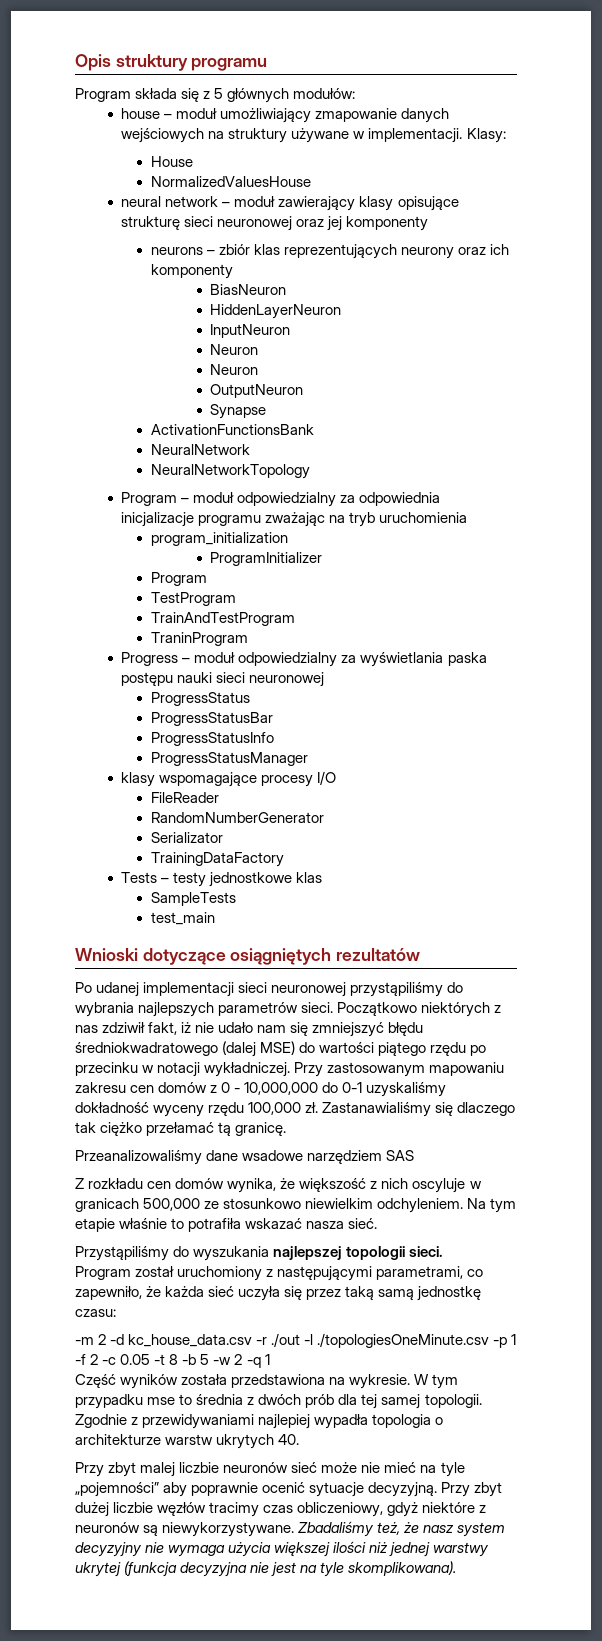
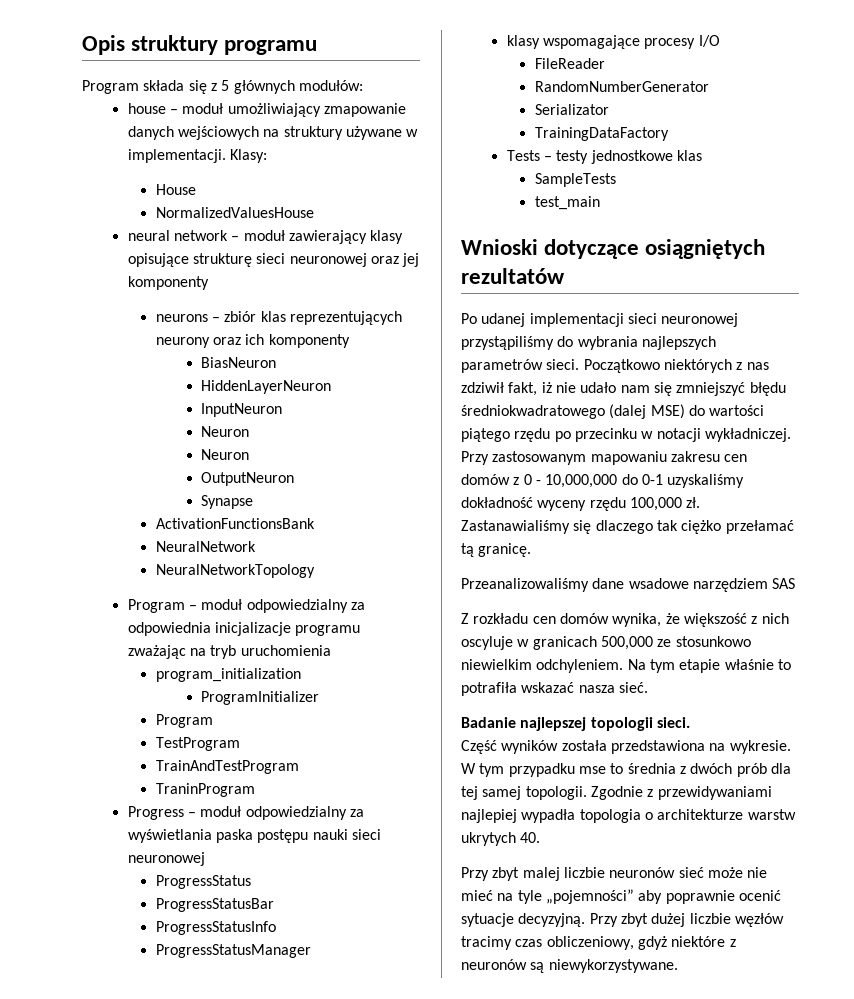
- Przystąpiliśmy do wyszukania najlepszej topologii sieci.
+ Badanie najlepszej topologii sieci.
- Program został uruchomiony z następującymi parametrami, co zapewniło, że każda sieć uczyła się przez taką samą jednostkę czasu:
- -m 2 -d kc_house_data.csv -r ./out -l ./topologiesOneMinute.csv -p 1 -f 2 -c 0.05 -t 8 -b 5 -w 2 -q 1
- Zbadaliśmy też, że nasz system decyzyjny nie wymaga użycia większej ilości niż jednej warstwy ukrytej (funkcja decyzyjna nie jest na tyle skomplikowana).

